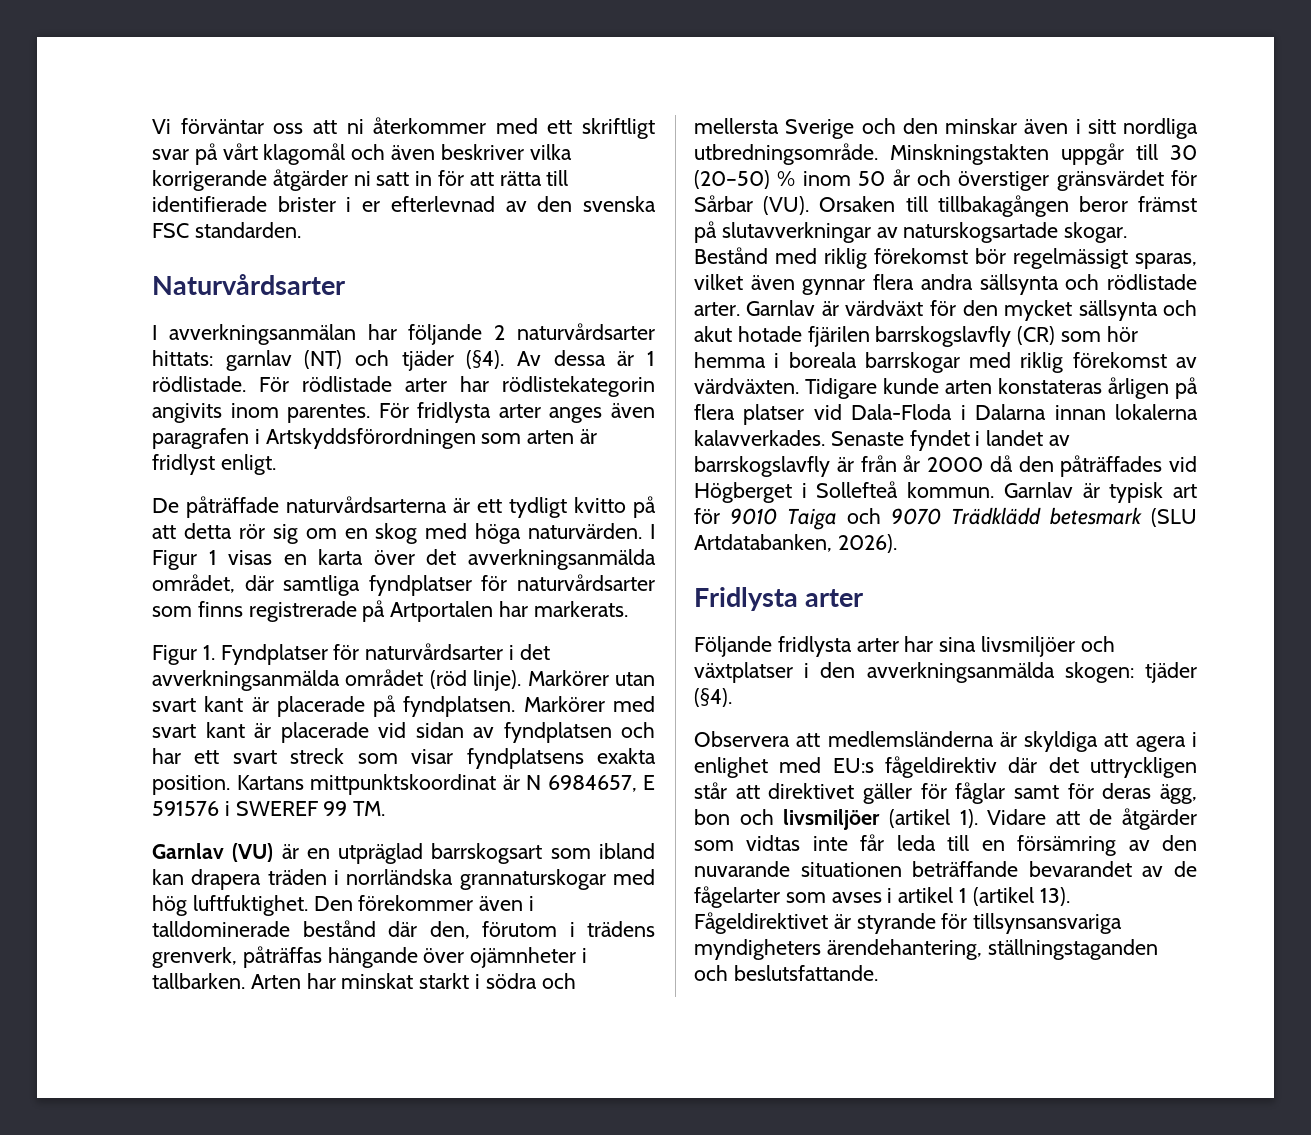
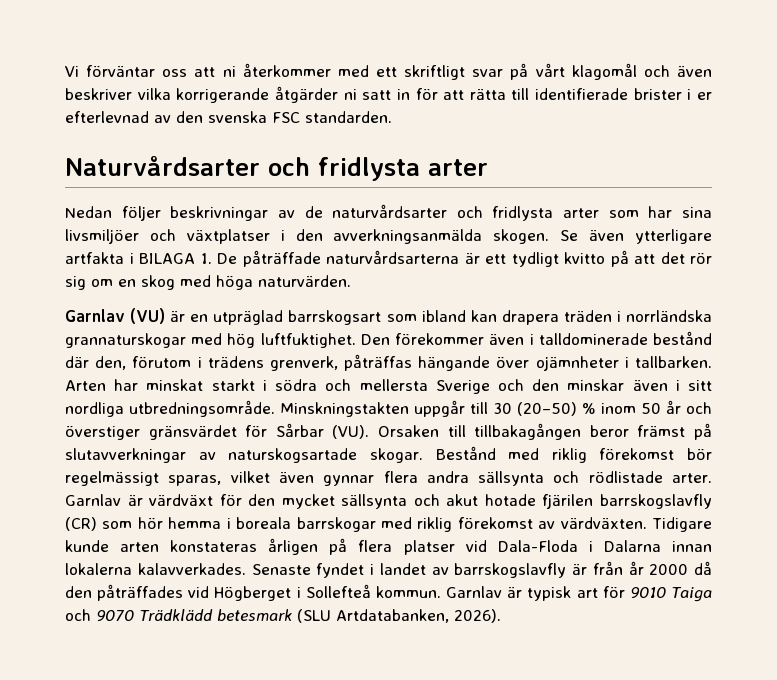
- Naturvårdsarter
- I avverkningsanmälan har följande 2 naturvårdsarter hittats: garnlav (NT) och tjäder (§4). Av dessa är 1 rödlistade. För rödlistade arter har rödlistekategorin angivits inom parentes. För fridlysta arter anges även paragrafen i Artskyddsförordningen som arten är fridlyst enligt.
- De påträffade naturvårdsarterna är ett tydligt kvitto på att detta rör sig om en skog med höga naturvärden. I Figur 1 visas en karta över det avverkningsanmälda området, där samtliga fyndplatser för naturvårdsarter som finns registrerade på Artportalen har markerats.
- Figur 1. Fyndplatser för naturvårdsarter i det avverkningsanmälda området (röd linje). Markörer utan svart kant är placerade på fyndplatsen. Markörer med svart kant är placerade vid sidan av fyndplatsen och har ett svart streck som visar fyndplatsens exakta position. Kartans mittpunktskoordinat är N 6984657, E 591576 i SWEREF 99 TM.
+ Naturvårdsarter och fridlysta arter
+ Nedan följer beskrivningar av de naturvårdsarter och fridlysta arter som har sina livsmiljöer och växtplatser i den avverkningsanmälda skogen. Se även ytterligare artfakta i BILAGA 1. De påträffade naturvårdsarterna är ett tydligt kvitto på att det rör sig om en skog med höga naturvärden.
- Fridlysta arter
- Följande fridlysta arter har sina livsmiljöer och växtplatser i den avverkningsanmälda skogen: tjäder (§4).
- Observera att medlemsländerna är skyldiga att agera i enlighet med EU:s fågeldirektiv där det uttryckligen står att direktivet gäller för fåglar samt för deras ägg, bon och livsmiljöer (artikel 1). Vidare att de åtgärder som vidtas inte får leda till en försämring av den nuvarande situationen beträffande bevarandet av de fågelarter som avses i artikel 1 (artikel 13). Fågeldirektivet är styrande för tillsynsansvariga myndigheters ärendehantering, ställningstaganden och beslutsfattande.

